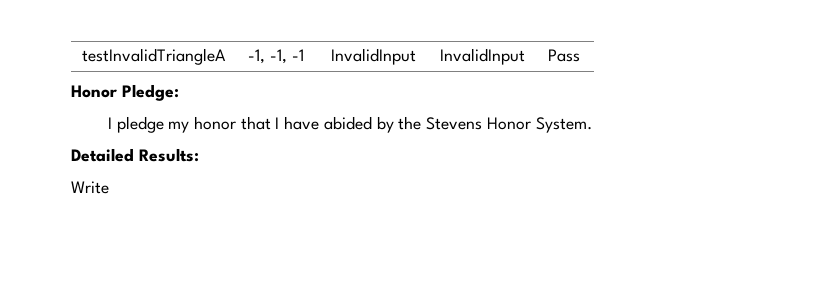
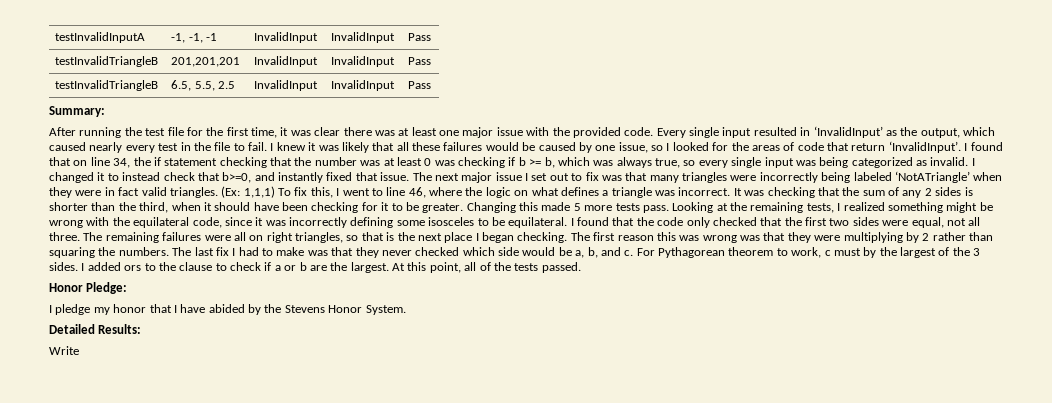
- testInvalidTriangleA | -1, -1, -1 | InvalidInput | InvalidInput | Pass
+ testInvalidInputA | -1, -1, -1 | InvalidInput | InvalidInput | Pass
+ testInvalidTriangleB | 201,201,201 | InvalidInput | InvalidInput | Pass
+ testInvalidTriangleB | 6.5, 5.5, 2.5 | InvalidInput | InvalidInput | Pass
+ Summary:
+ After running the test file for the first time, it was clear there was at least one major issue with the provided code. Every single input resulted in ‘InvalidInput’ as the output, which caused nearly every test in the file to fail. I knew it was likely that all these failures would be caused by one issue, so I looked for the areas of code that return ‘InvalidInput’. I found that on line 34, the if statement checking that the number was at least 0 was checking if b >= b, which was always true, so every single input was being categorized as invalid. I changed it to instead check that b>=0, and instantly fixed that issue. The next major issue I set out to fix was that many triangles were incorrectly being labeled ‘NotATriangle’ when they were in fact valid triangles. (Ex: 1,1,1) To fix this, I went to line 46, where the logic on what defines a triangle was incorrect. It was checking that the sum of any 2 sides is shorter than the third, when it should have been checking for it to be greater. Changing this made 5 more tests pass. Looking at the remaining tests, I realized something might be wrong with the equilateral code, since it was incorrectly defining some isosceles to be equilateral. I found that the code only checked that the first two sides were equal, not all three. The remaining failures were all on right triangles, so that is the next place I began checking. The first reason this was wrong was that they were multiplying by 2 rather than squaring the numbers. The last fix I had to make was that they never checked which side would be a, b, and c. For Pythagorean theorem to work, c must by the largest of the 3 sides. I added ors to the clause to check if a or b are the largest. At this point, all of the tests passed.

